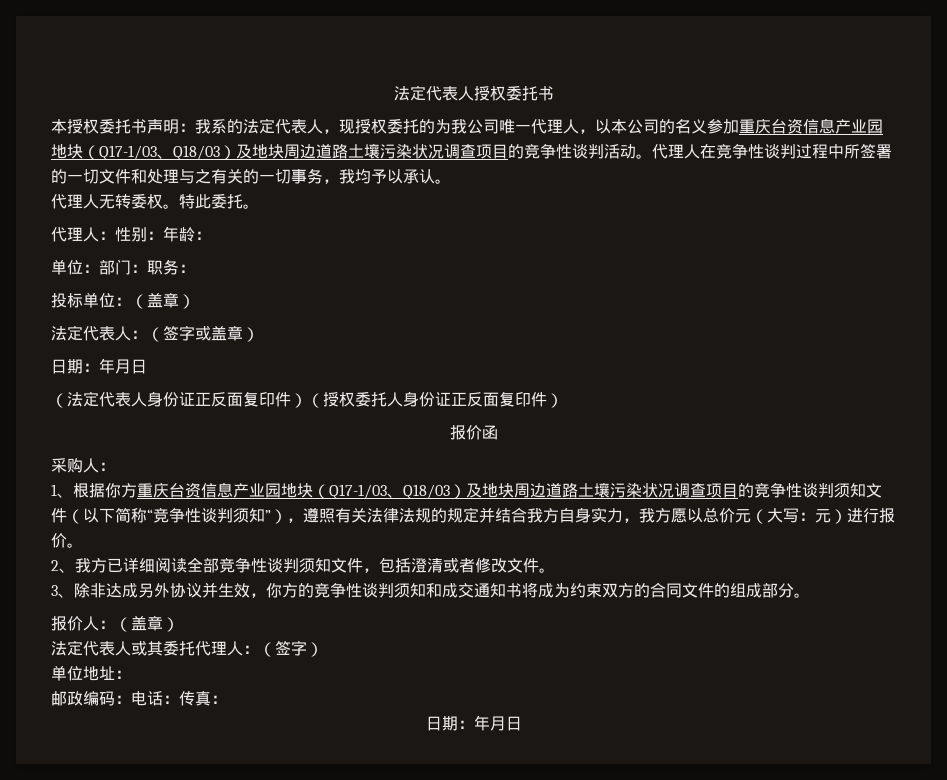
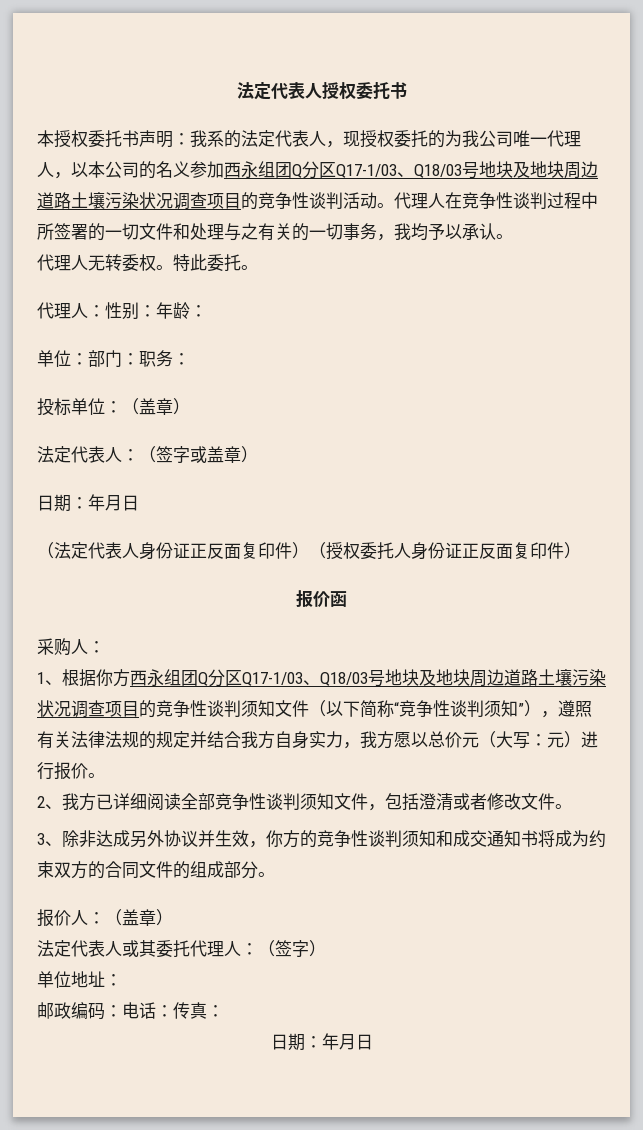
- 本授权委托书声明：我系的法定代表人，现授权委托的为我公司唯一代理人，以本公司的名义参加重庆台资信息产业园地块（Q17-1/03、Q18/03）及地块周边道路土壤污染状况调查项目的竞争性谈判活动。
+ 本授权委托书声明：我系的法定代表人，现授权委托的为我公司唯一代理人，以本公司的名义参加西永组团Q分区Q17-1/03、Q18/03号地块及地块周边道路土壤污染状况调查项目的竞争性谈判活动。
- 1、根据你方重庆台资信息产业园地块（Q17-1/03、Q18/03）及地块周边道路土壤污染状况调查项目的竞争性谈判须知文件（以下简称“竞争性谈判须知”），遵照有关法律法规的规定并结合我方自身实力，我方愿以总价元（大写：元）进行报价。
+ 1、根据你方西永组团Q分区Q17-1/03、Q18/03号地块及地块周边道路土壤污染状况调查项目的竞争性谈判须知文件（以下简称“竞争性谈判须知”），遵照有关法律法规的规定并结合我方自身实力，我方愿以总价元（大写：元）进行报价。

